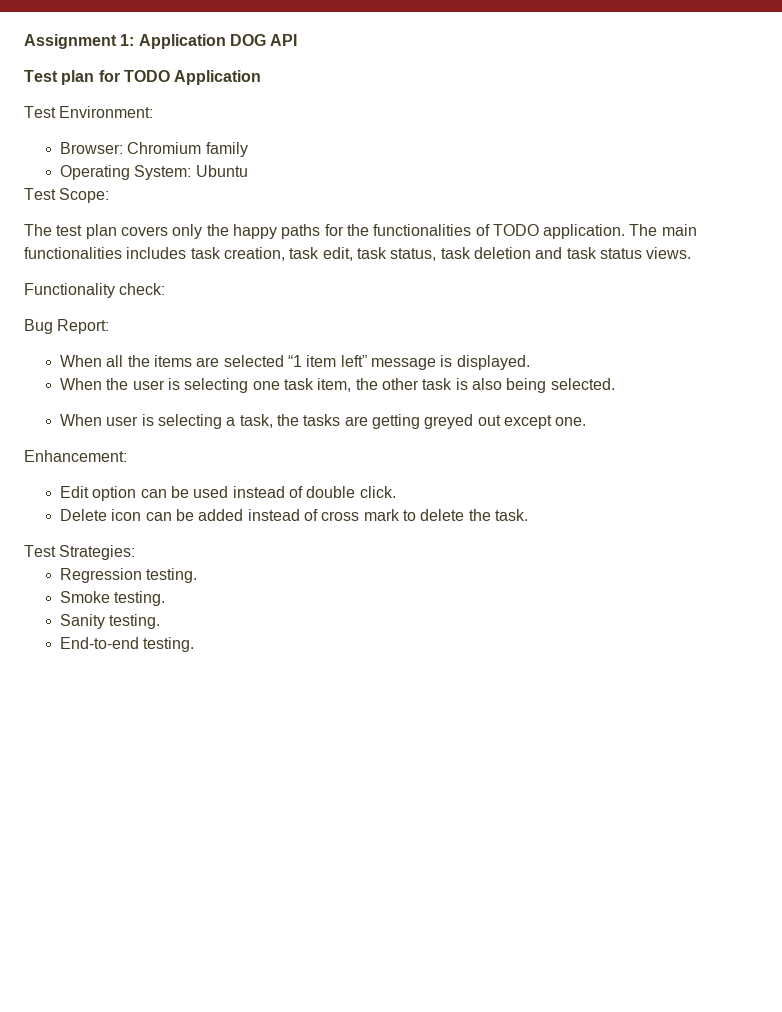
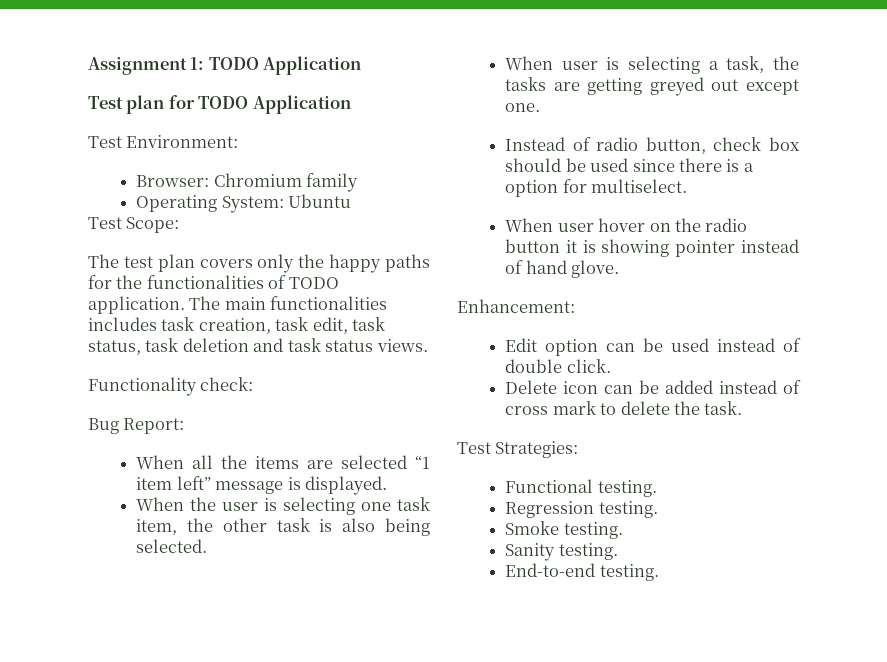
- Assignment 1: Application DOG API
+ Assignment 1: TODO Application
+ Instead of radio button, check box should be used since there is a option for multiselect.
+ When user hover on the radio button it is showing pointer instead of hand glove.
+ Functional testing.

